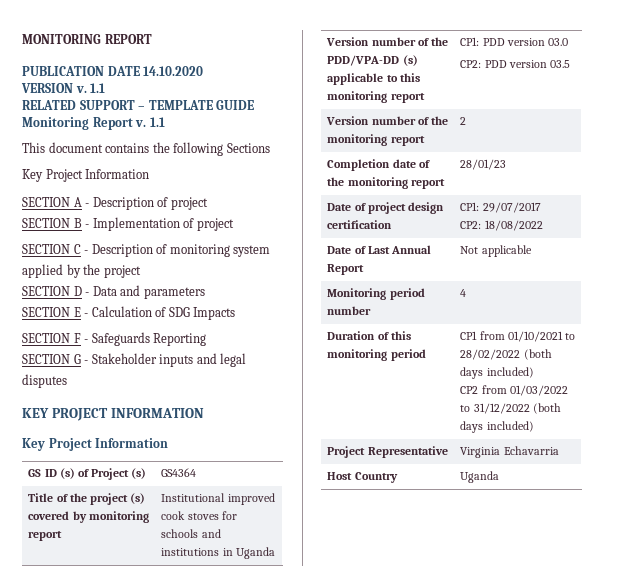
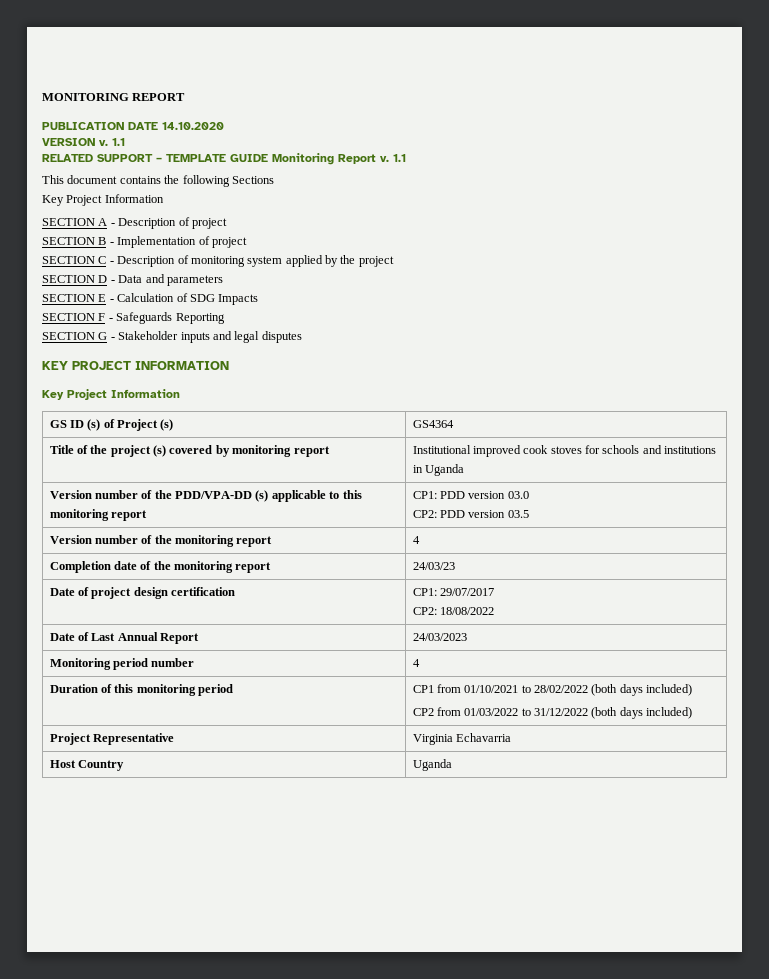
- Version number of the monitoring report | 2
+ Version number of the monitoring report | 4
- Completion date of the monitoring report | 28/01/23
+ Completion date of the monitoring report | 24/03/23
- Date of Last Annual Report | Not applicable
+ Date of Last Annual Report | 24/03/2023

